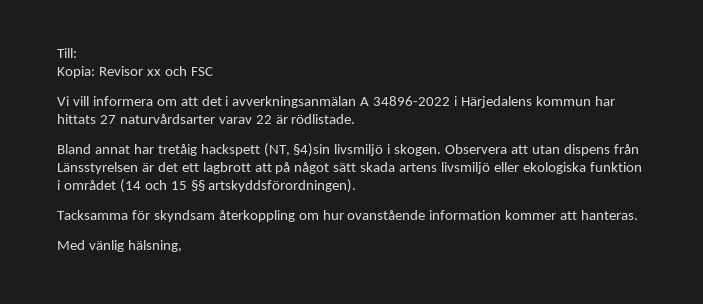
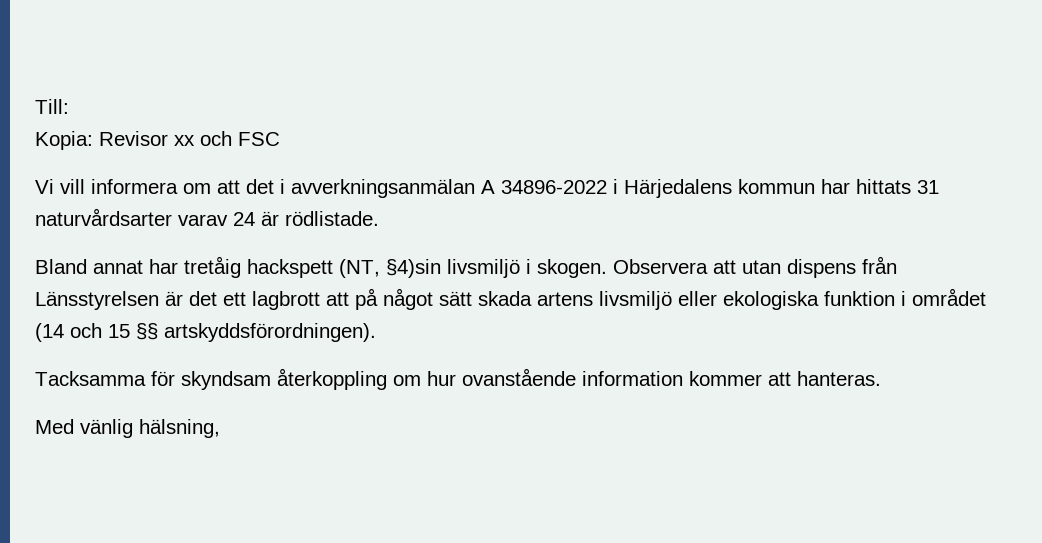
- Vi vill informera om att det i avverkningsanmälan A 34896-2022 i Härjedalens kommun har hittats 27 naturvårdsarter varav 22 är rödlistade.
+ Vi vill informera om att det i avverkningsanmälan A 34896-2022 i Härjedalens kommun har hittats 31 naturvårdsarter varav 24 är rödlistade.

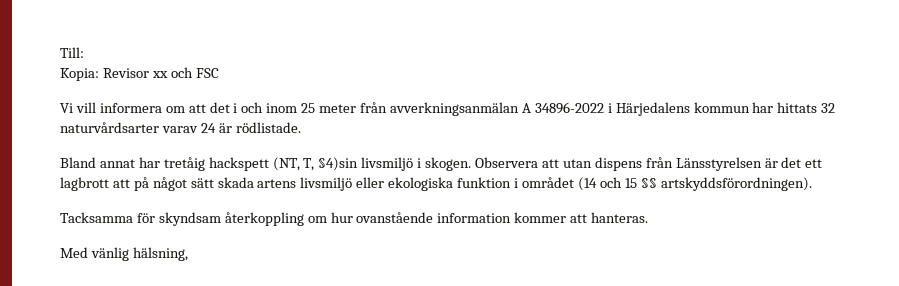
- Vi vill informera om att det i avverkningsanmälan A 34896-2022 i Härjedalens kommun har hittats 31 naturvårdsarter varav 24 är rödlistade.
+ Vi vill informera om att det i och inom 25 meter från avverkningsanmälan A 34896-2022 i Härjedalens kommun har hittats 32 naturvårdsarter varav 24 är rödlistade.
- Bland annat har tretåig hackspett (NT, §4)sin livsmiljö i skogen.
+ Bland annat har tretåig hackspett (NT, T, §4)sin livsmiljö i skogen.

